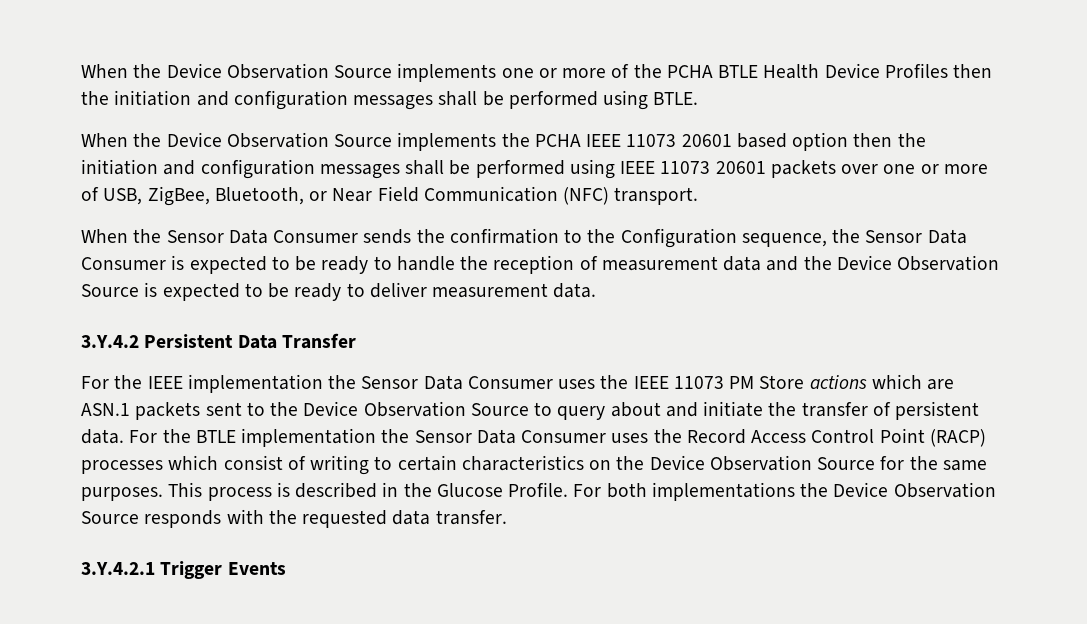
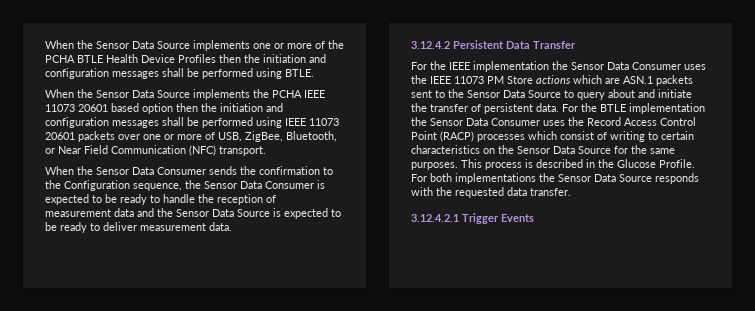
- When the Device Observation Source implements one or more of the PCHA BTLE Health Device Profiles then the initiation and configuration messages shall be performed using BTLE.
+ When the Sensor Data Source implements one or more of the PCHA BTLE Health Device Profiles then the initiation and configuration messages shall be performed using BTLE.
- When the Device Observation Source implements the PCHA IEEE 11073 20601 based option then the initiation and configuration messages shall be performed using IEEE 11073 20601 packets over one or more of USB, ZigBee, Bluetooth, or Near Field Communication (NFC) transport.
+ When the Sensor Data Source implements the PCHA IEEE 11073 20601 based option then the initiation and configuration messages shall be performed using IEEE 11073 20601 packets over one or more of USB, ZigBee, Bluetooth, or Near Field Communication (NFC) transport.
- When the Sensor Data Consumer sends the confirmation to the Configuration sequence, the Sensor Data Consumer is expected to be ready to handle the reception of measurement data and the Device Observation Source is expected to be ready to deliver measurement data.
+ When the Sensor Data Consumer sends the confirmation to the Configuration sequence, the Sensor Data Consumer is expected to be ready to handle the reception of measurement data and the Sensor Data Source is expected to be ready to deliver measurement data.
- 3.Y.4.2 Persistent Data Transfer
+ 3.12.4.2 Persistent Data Transfer
- For the IEEE implementation the Sensor Data Consumer uses the IEEE 11073 PM Store actions which are ASN.1 packets sent to the Device Observation Source to query about and initiate the transfer of persistent data.
+ For the IEEE implementation the Sensor Data Consumer uses the IEEE 11073 PM Store actions which are ASN.1 packets sent to the Sensor Data Source to query about and initiate the transfer of persistent data.
- For the BTLE implementation the Sensor Data Consumer uses the Record Access Control Point (RACP) processes which consist of writing to certain characteristics on the Device Observation Source for the same purposes.
+ For the BTLE implementation the Sensor Data Consumer uses the Record Access Control Point (RACP) processes which consist of writing to certain characteristics on the Sensor Data Source for the same purposes.
- For both implementations the Device Observation Source responds with the requested data transfer.
+ For both implementations the Sensor Data Source responds with the requested data transfer.
- 3.Y.4.2.1 Trigger Events
+ 3.12.4.2.1 Trigger Events

